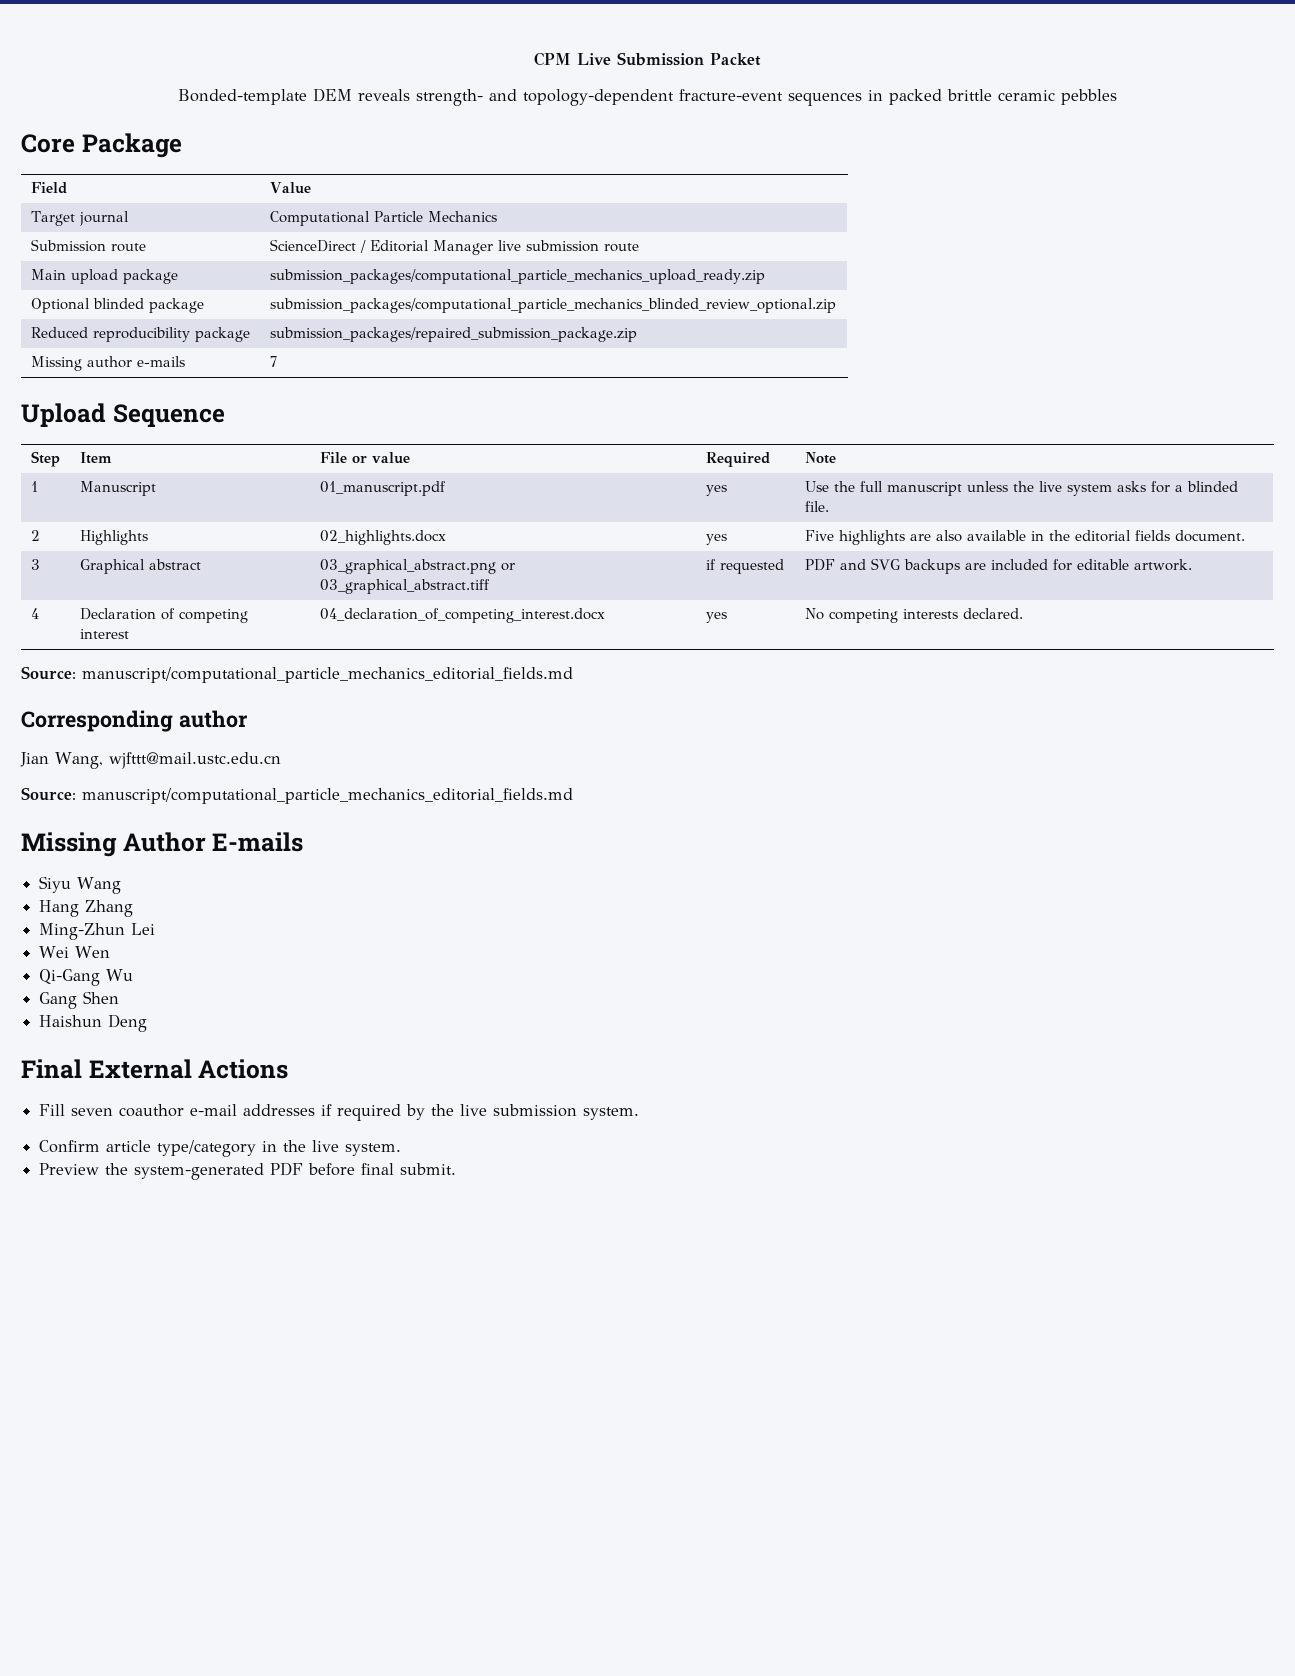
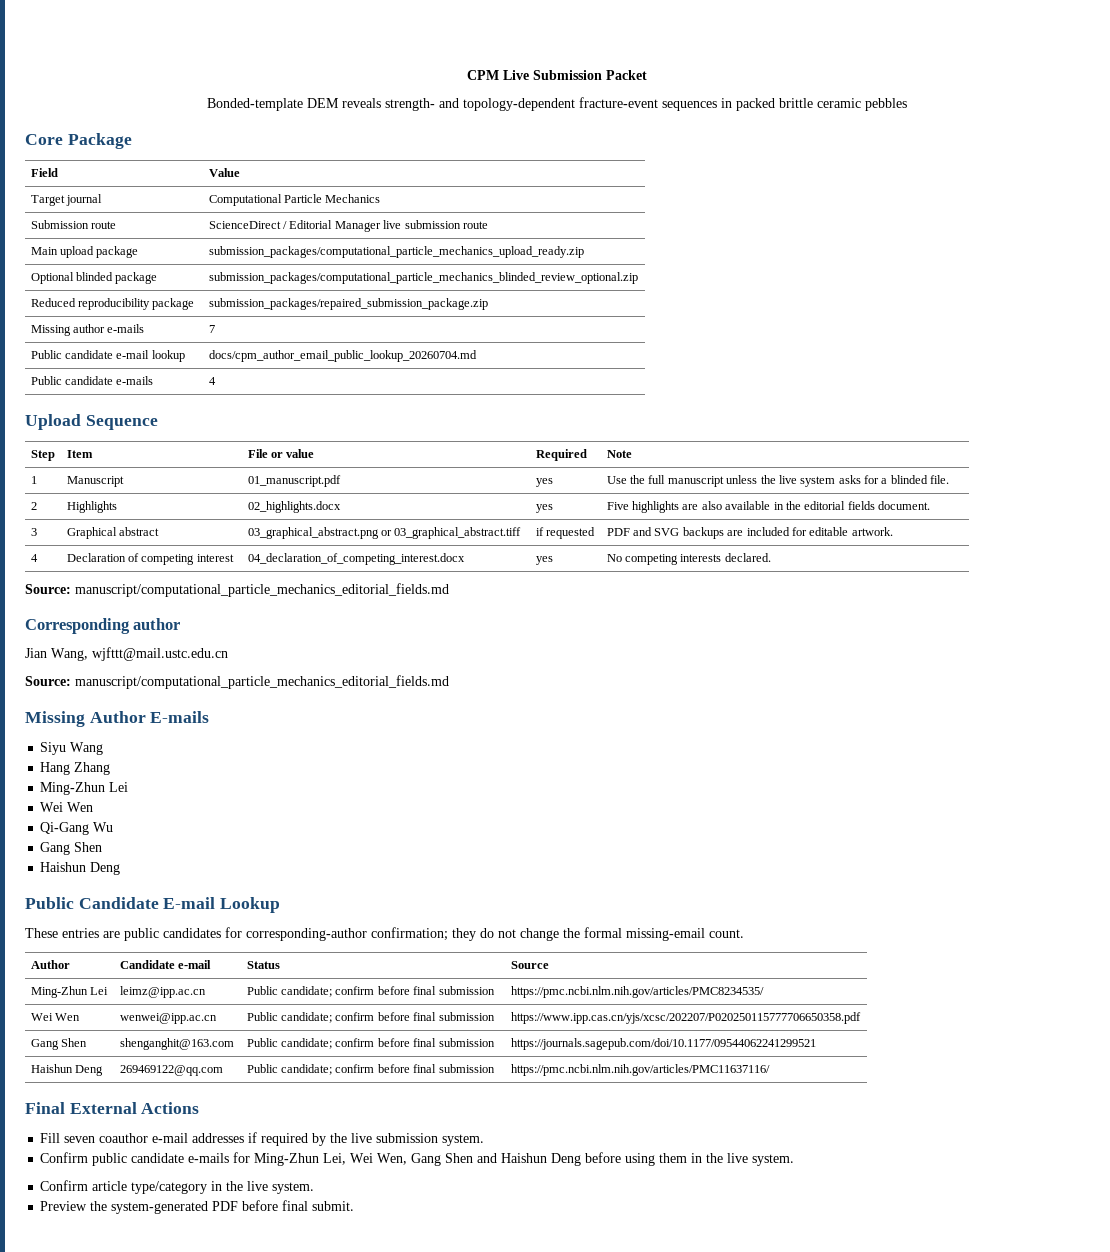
+ Public candidate e-mail lookup | docs/cpm_author_email_public_lookup_20260704.md
+ Public candidate e-mails | 4
+ Public Candidate E-mail Lookup
+ These entries are public candidates for corresponding-author confirmation; they do not change the formal missing-email count.
+ Author | Candidate e-mail | Status | Source
+ Ming-Zhun Lei | leimz@ipp.ac.cn | Public candidate; confirm before final submission | https://pmc.ncbi.nlm.nih.gov/articles/PMC8234535/
+ Wei Wen | wenwei@ipp.ac.cn | Public candidate; confirm before final submission | https://www.ipp.cas.cn/yjs/xcsc/202207/P020250115777706650358.pdf
+ Gang Shen | shenganghit@163.com | Public candidate; confirm before final submission | https://journals.sagepub.com/doi/10.1177/09544062241299521
+ Haishun Deng | 269469122@qq.com | Public candidate; confirm before final submission | https://pmc.ncbi.nlm.nih.gov/articles/PMC11637116/
+ Confirm public candidate e-mails for Ming-Zhun Lei, Wei Wen, Gang Shen and Haishun Deng before using them in the live system.

